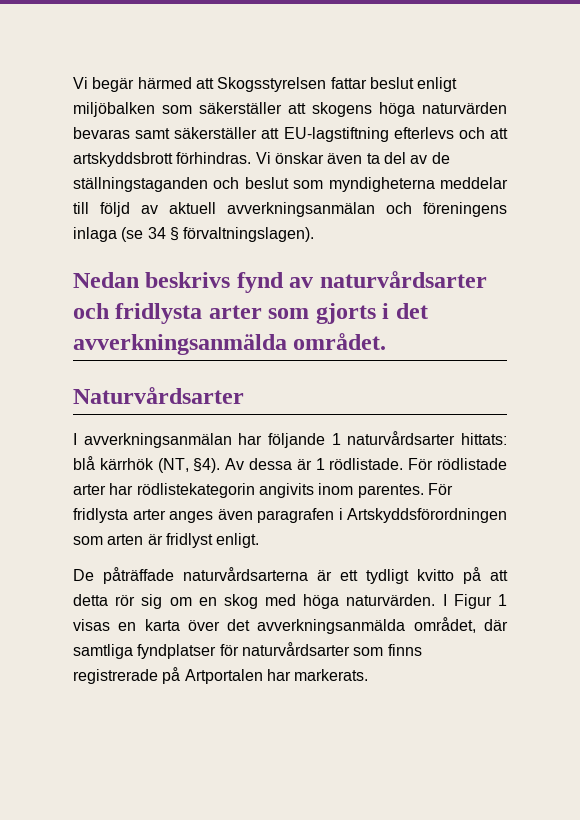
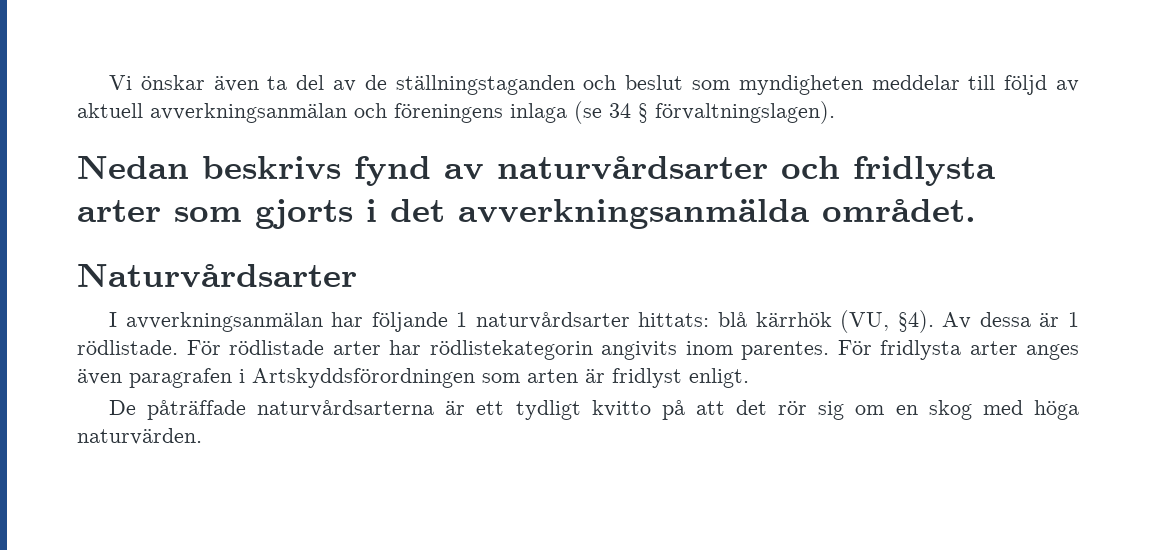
- Vi begär härmed att Skogsstyrelsen fattar beslut enligt miljöbalken som säkerställer att skogens höga naturvärden bevaras samt säkerställer att EU-lagstiftning efterlevs och att artskyddsbrott förhindras. Vi önskar även ta del av de ställningstaganden och beslut som myndigheterna meddelar till följd av aktuell avverkningsanmälan och föreningens inlaga (se 34 § förvaltningslagen).
+ Vi önskar även ta del av de ställningstaganden och beslut som myndigheten meddelar till följd av aktuell avverkningsanmälan och föreningens inlaga (se 34 § förvaltningslagen).
- I avverkningsanmälan har följande 1 naturvårdsarter hittats: blå kärrhök (NT, §4).
+ I avverkningsanmälan har följande 1 naturvårdsarter hittats: blå kärrhök (VU, §4).
- De påträffade naturvårdsarterna är ett tydligt kvitto på att detta rör sig om en skog med höga naturvärden. I Figur 1 visas en karta över det avverkningsanmälda området, där samtliga fyndplatser för naturvårdsarter som finns registrerade på Artportalen har markerats.
+ De påträffade naturvårdsarterna är ett tydligt kvitto på att det rör sig om en skog med höga naturvärden.

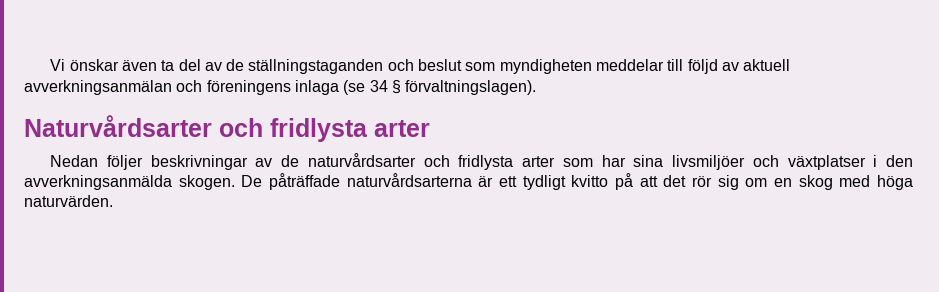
- Nedan beskrivs fynd av naturvårdsarter och fridlysta arter som gjorts i det avverkningsanmälda området.
- Naturvårdsarter
- I avverkningsanmälan har följande 1 naturvårdsarter hittats: blå kärrhök (VU, §4). Av dessa är 1 rödlistade. För rödlistade arter har rödlistekategorin angivits inom parentes. För fridlysta arter anges även paragrafen i Artskyddsförordningen som arten är fridlyst enligt.
- De påträffade naturvårdsarterna är ett tydligt kvitto på att det rör sig om en skog med höga naturvärden.
+ Naturvårdsarter och fridlysta arter
+ Nedan följer beskrivningar av de naturvårdsarter och fridlysta arter som har sina livsmiljöer och växtplatser i den avverkningsanmälda skogen. De påträffade naturvårdsarterna är ett tydligt kvitto på att det rör sig om en skog med höga naturvärden.

